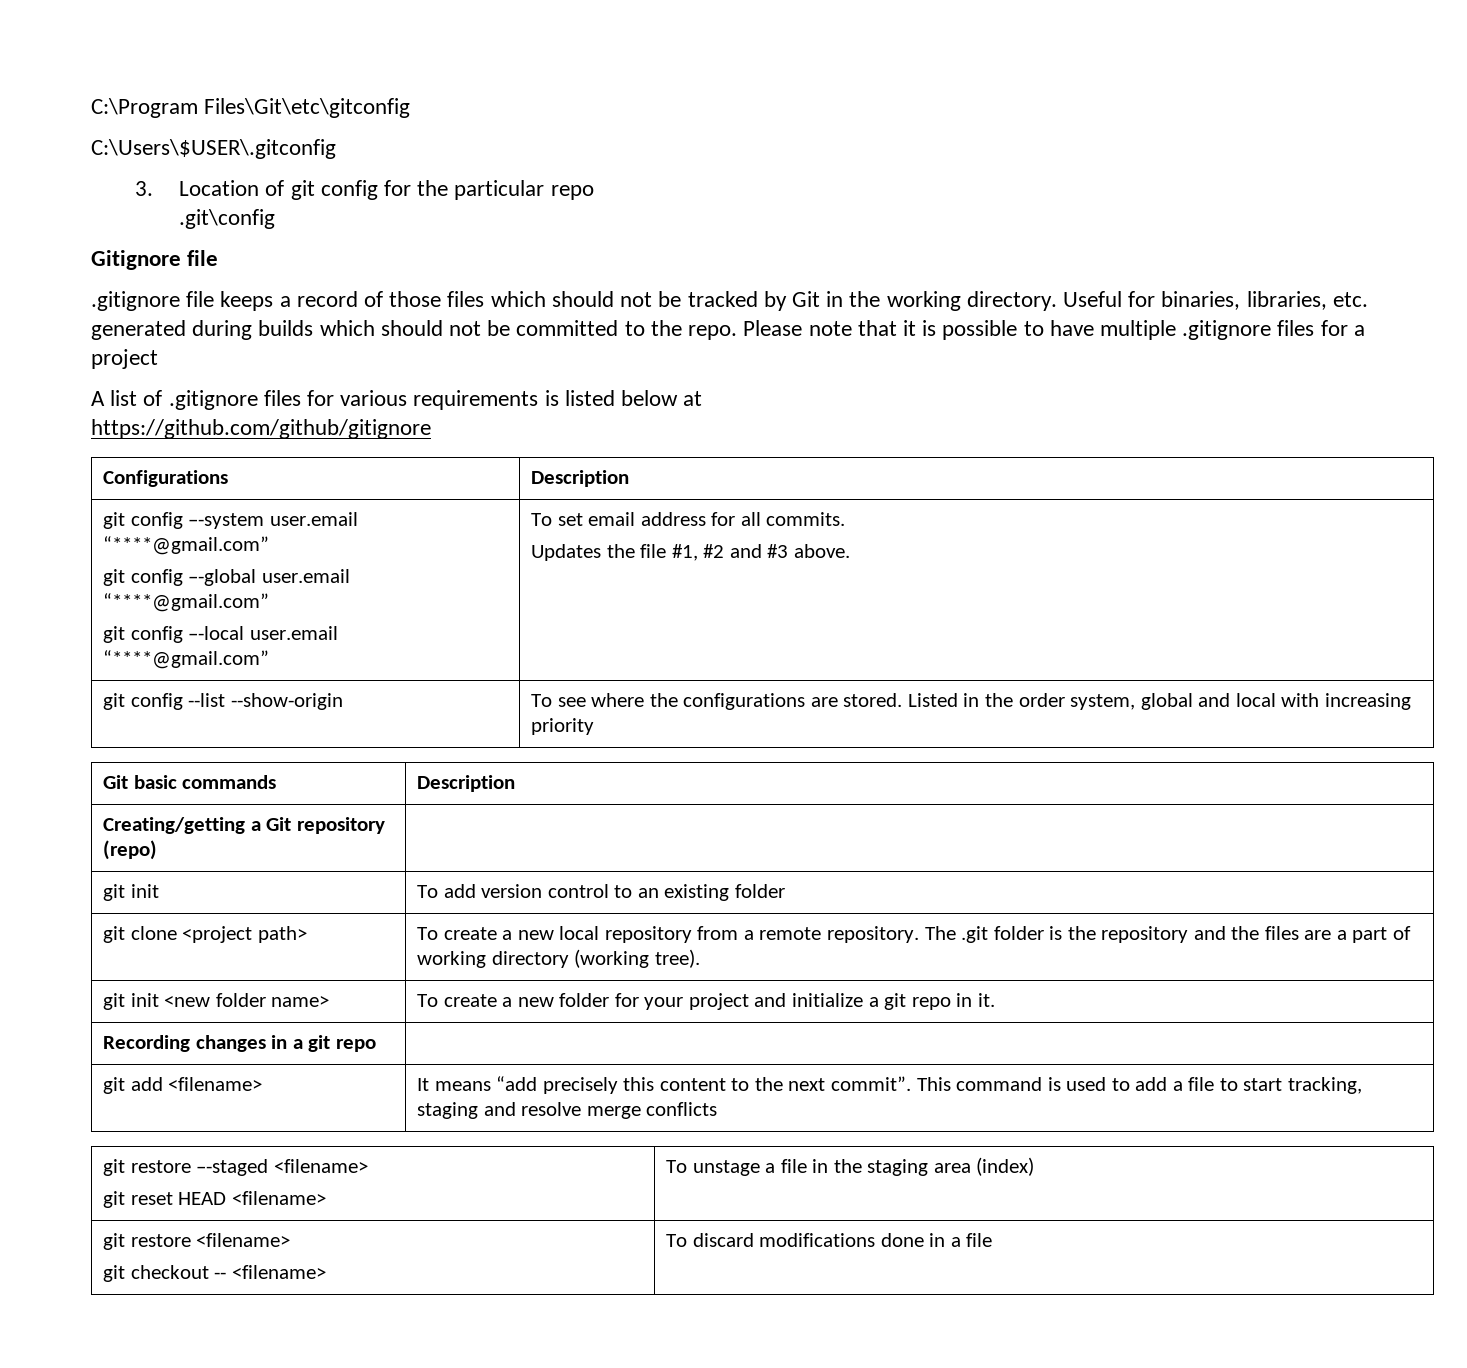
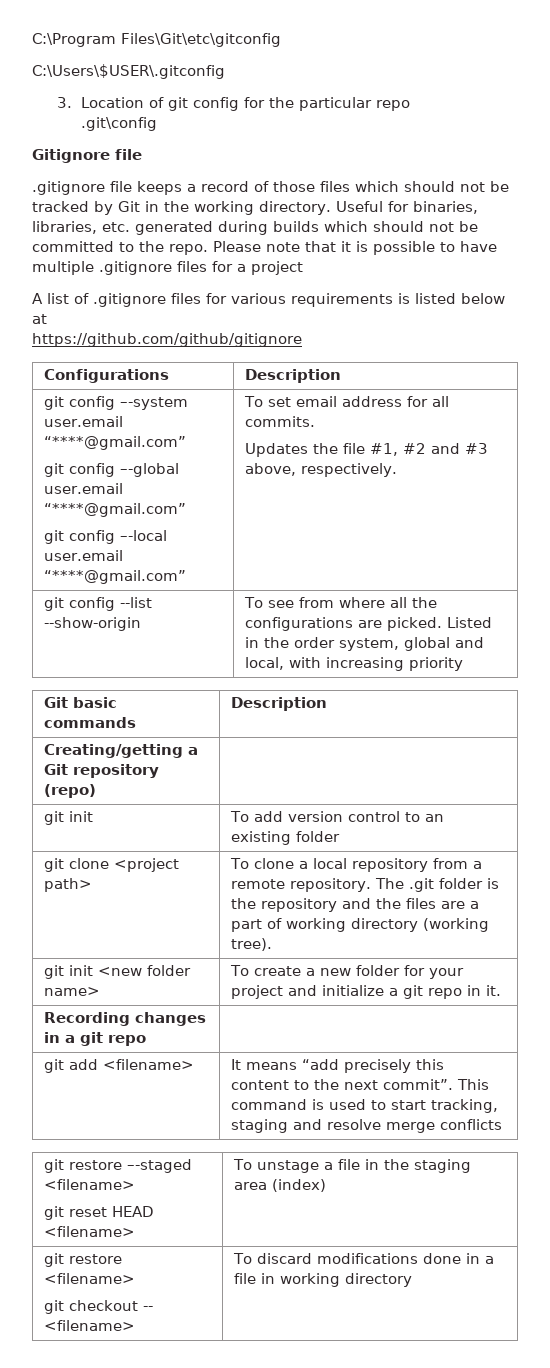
  git config –-system user.email “****@gmail.com”
  git config –-global user.email “****@gmail.com”
  git config –-local user.email “****@gmail.com” | To set email address for all commits.
- Updates the file #1, #2 and #3 above.
+ Updates the file #1, #2 and #3 above, respectively.
- git config --list --show-origin | To see where the configurations are stored. Listed in the order system, global and local with increasing priority
+ git config --list --show-origin | To see from where all the configurations are picked. Listed in the order system, global and local, with increasing priority
- git clone <project path> | To create a new local repository from a remote repository. The .git folder is the repository and the files are a part of working directory (working tree).
+ git clone <project path> | To clone a local repository from a remote repository. The .git folder is the repository and the files are a part of working directory (working tree).
- git add <filename> | It means “add precisely this content to the next commit”. This command is used to add a file to start tracking, staging and resolve merge conflicts
+ git add <filename> | It means “add precisely this content to the next commit”. This command is used to start tracking, staging and resolve merge conflicts
  git restore <filename>
- git checkout -- <filename> | To discard modifications done in a file
+ git checkout -- <filename> | To discard modifications done in a file in working directory

